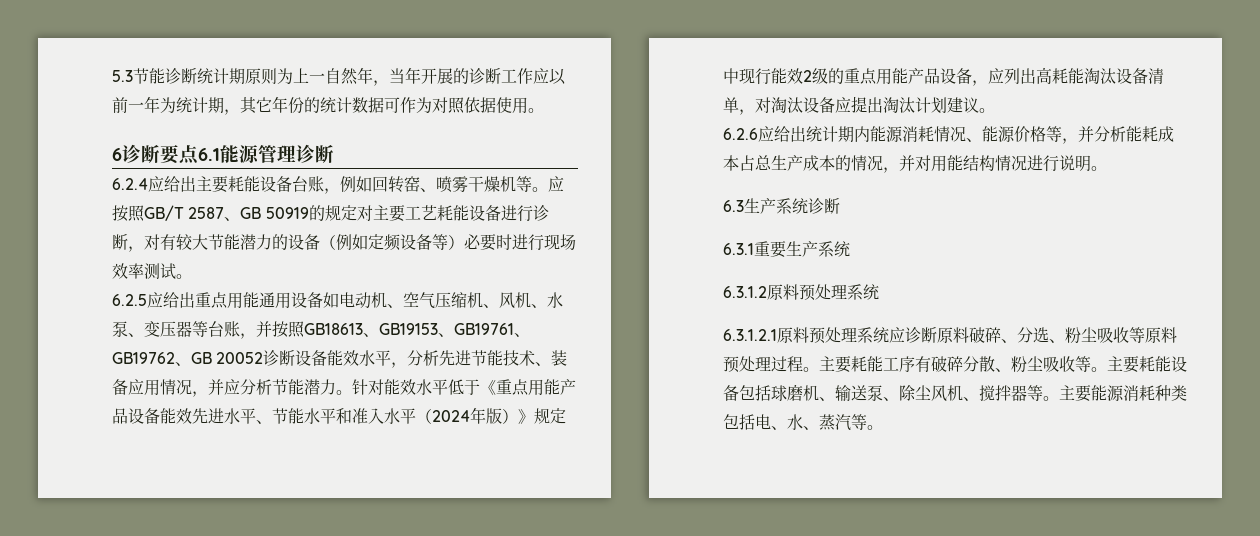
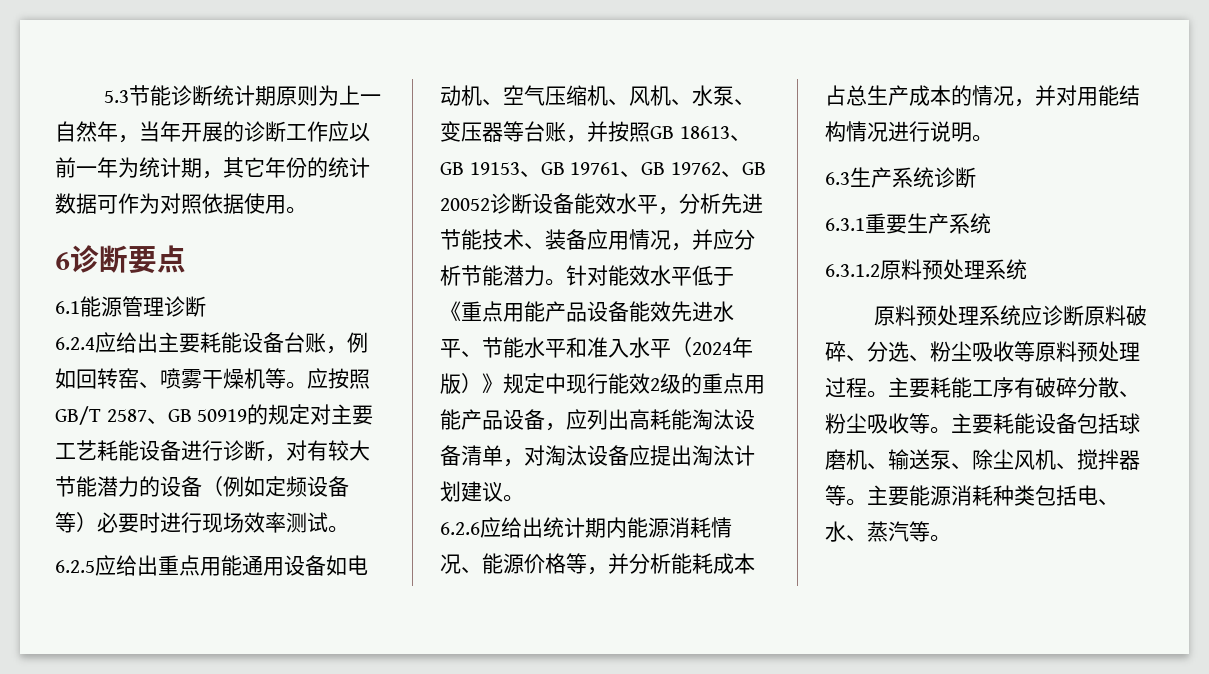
- 6诊断要点6.1能源管理诊断
+ 6诊断要点
+ 6.1能源管理诊断
- 6.2.5应给出重点用能通用设备如电动机、空气压缩机、风机、水泵、变压器等台账，并按照GB18613、GB19153、GB19761、GB19762、GB 20052诊断设备能效水平，分析先进节能技术、装备应用情况，并应分析节能潜力。
+ 6.2.5应给出重点用能通用设备如电动机、空气压缩机、风机、水泵、变压器等台账，并按照GB 18613、GB 19153、GB 19761、GB 19762、GB 20052诊断设备能效水平，分析先进节能技术、装备应用情况，并应分析节能潜力。
- 6.3.1.2.1原料预处理系统应诊断原料破碎、分选、粉尘吸收等原料预处理过程。
+ 原料预处理系统应诊断原料破碎、分选、粉尘吸收等原料预处理过程。

